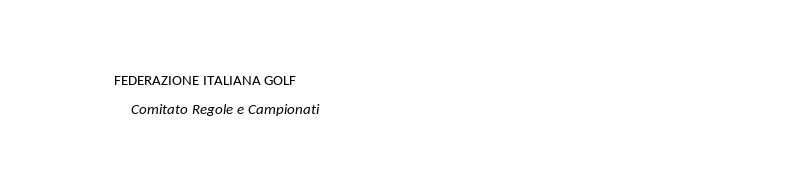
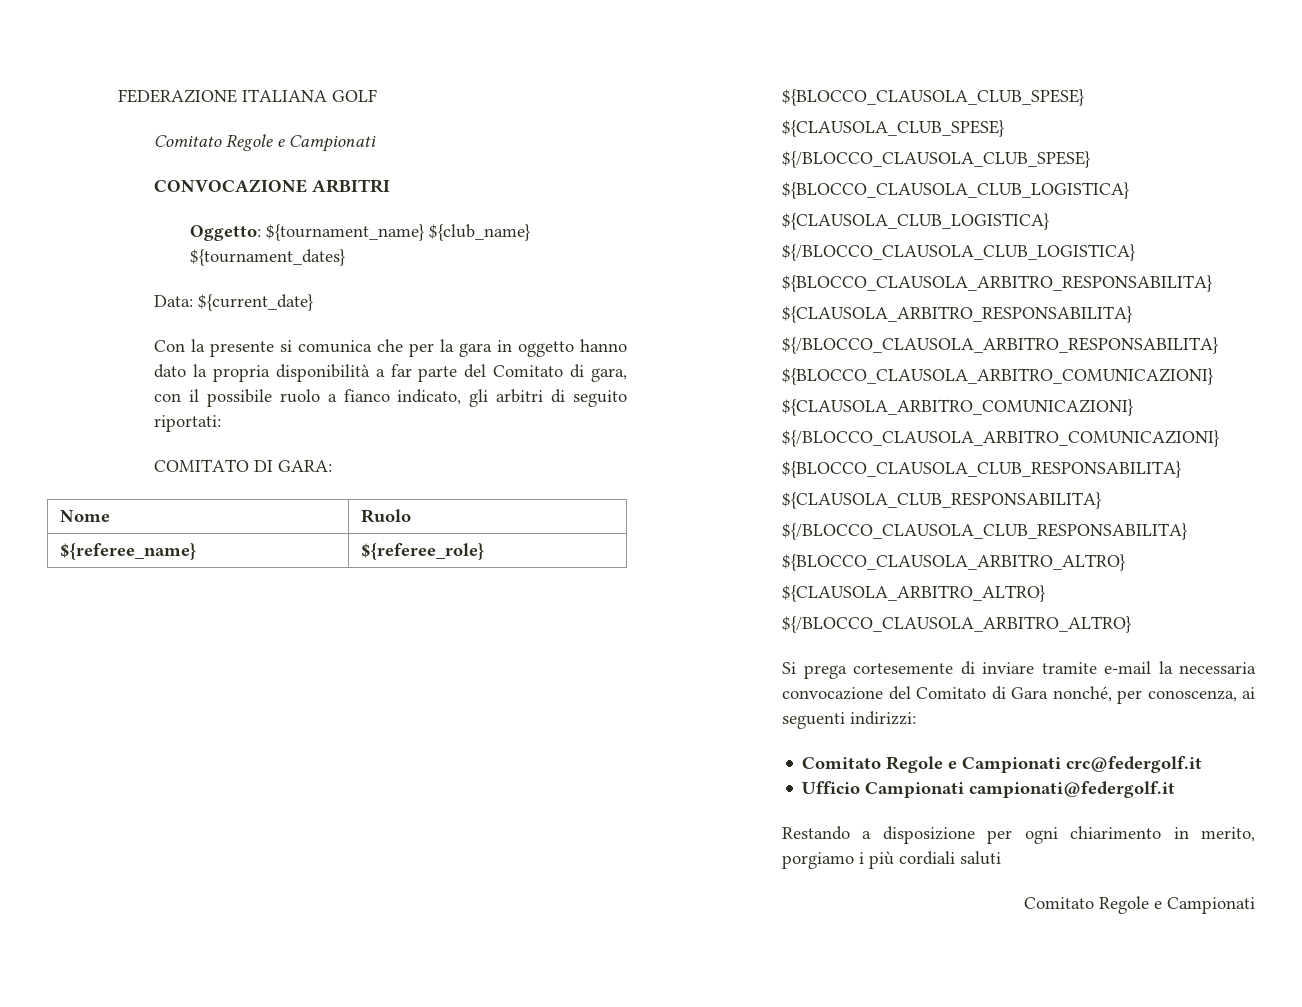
+ CONVOCAZIONE ARBITRI
+ Oggetto: ${tournament_name} ${club_name} ${tournament_dates}
+ Data: ${current_date}
+ Con la presente si comunica che per la gara in oggetto hanno dato la propria disponibilità a far parte del Comitato di gara, con il possibile ruolo a fianco indicato, gli arbitri di seguito riportati:
+ COMITATO DI GARA:
+ Nome | Ruolo
+ ${referee_name} | ${referee_role}
+ ${BLOCCO_CLAUSOLA_CLUB_SPESE}
+ ${CLAUSOLA_CLUB_SPESE}
+ ${/BLOCCO_CLAUSOLA_CLUB_SPESE}
+ ${BLOCCO_CLAUSOLA_CLUB_LOGISTICA}
+ ${CLAUSOLA_CLUB_LOGISTICA}
+ ${/BLOCCO_CLAUSOLA_CLUB_LOGISTICA}
+ ${BLOCCO_CLAUSOLA_ARBITRO_RESPONSABILITA}
+ ${CLAUSOLA_ARBITRO_RESPONSABILITA}
+ ${/BLOCCO_CLAUSOLA_ARBITRO_RESPONSABILITA}
+ ${BLOCCO_CLAUSOLA_ARBITRO_COMUNICAZIONI}
+ ${CLAUSOLA_ARBITRO_COMUNICAZIONI}
+ ${/BLOCCO_CLAUSOLA_ARBITRO_COMUNICAZIONI}
+ ${BLOCCO_CLAUSOLA_CLUB_RESPONSABILITA}
+ ${CLAUSOLA_CLUB_RESPONSABILITA}
+ ${/BLOCCO_CLAUSOLA_CLUB_RESPONSABILITA}
+ ${BLOCCO_CLAUSOLA_ARBITRO_ALTRO}
+ ${CLAUSOLA_ARBITRO_ALTRO}
+ ${/BLOCCO_CLAUSOLA_ARBITRO_ALTRO}
+ Si prega cortesemente di inviare tramite e-mail la necessaria convocazione del Comitato di Gara nonché, per conoscenza, ai seguenti indirizzi:
+ Comitato Regole e Campionati crc@federgolf.it
+ Ufficio Campionati campionati@federgolf.it
+ Restando a disposizione per ogni chiarimento in merito, porgiamo i più cordiali saluti
+ Comitato Regole e Campionati

